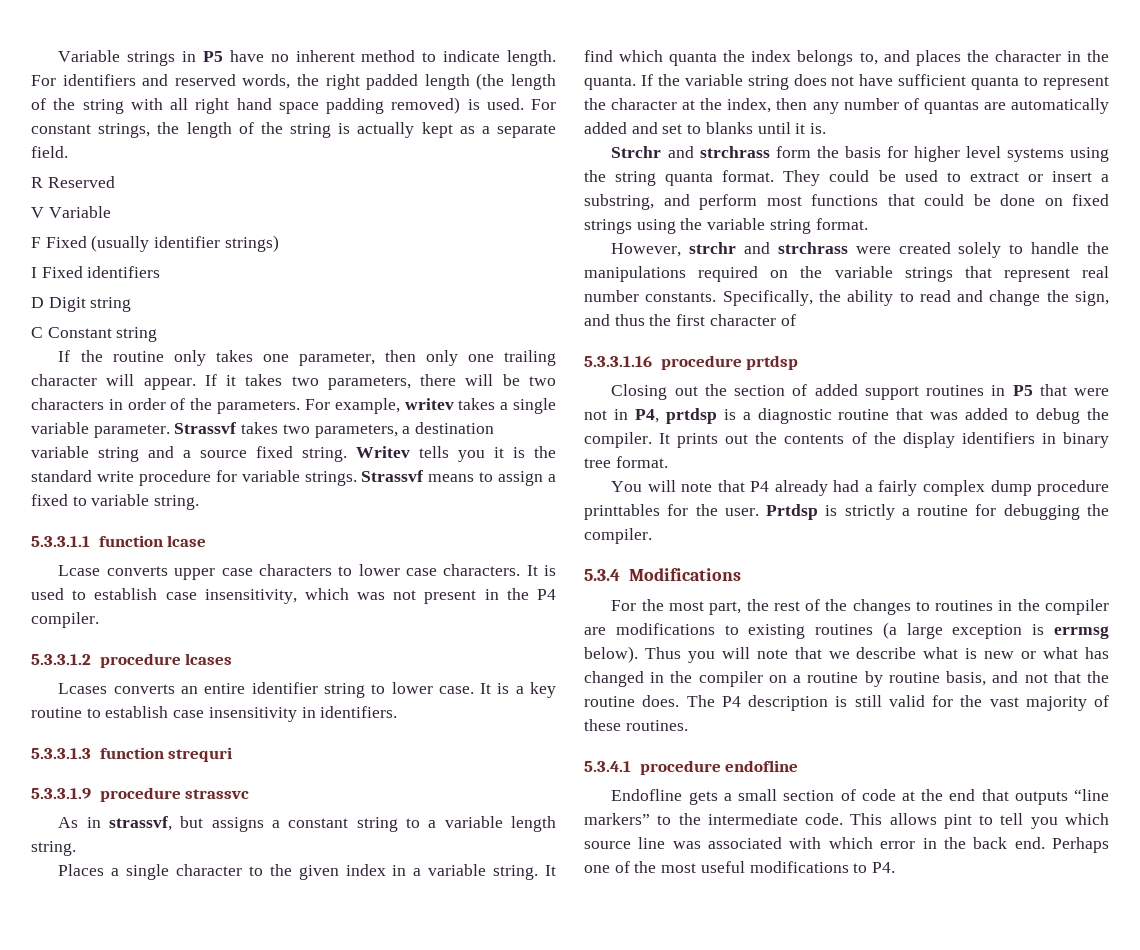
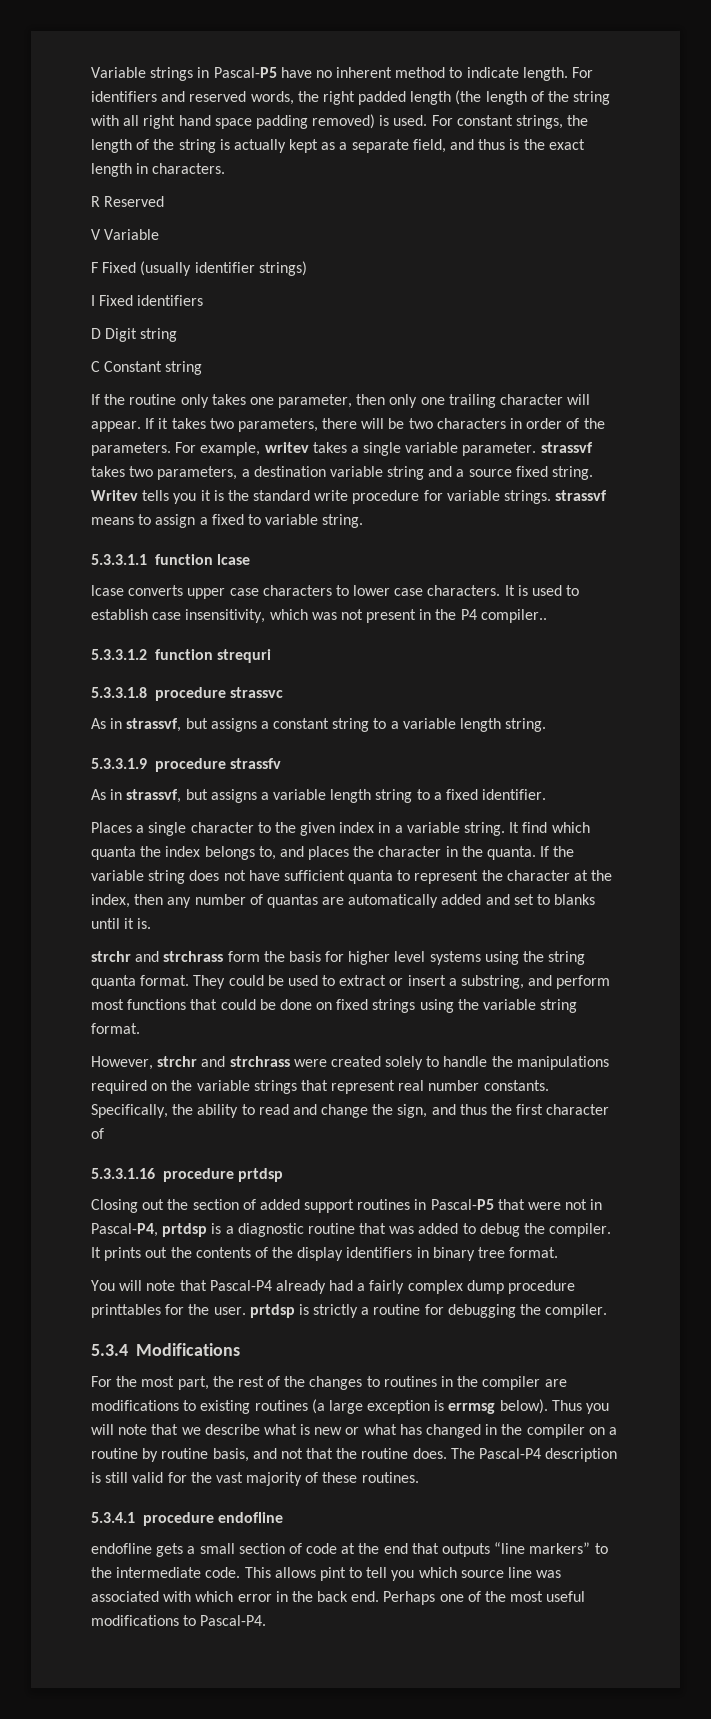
- Variable strings in P5 have no inherent method to indicate length.
+ Variable strings in Pascal-P5 have no inherent method to indicate length.
- For constant strings, the length of the string is actually kept as a separate field.
+ For constant strings, the length of the string is actually kept as a separate field, and thus is the exact length in characters.
- For example, writev takes a single variable parameter. Strassvf takes two parameters, a destination variable string and a source fixed string.
+ For example, writev takes a single variable parameter. strassvf takes two parameters, a destination variable string and a source fixed string.
- Writev tells you it is the standard write procedure for variable strings. Strassvf means to assign a fixed to variable string.
+ Writev tells you it is the standard write procedure for variable strings. strassvf means to assign a fixed to variable string.
- Lcase converts upper case characters to lower case characters.
+ lcase converts upper case characters to lower case characters.
- It is used to establish case insensitivity, which was not present in the P4 compiler.
- 5.3.3.1.2 procedure lcases
- Lcases converts an entire identifier string to lower case. It is a key routine to establish case insensitivity in identifiers.
- 5.3.3.1.3 function strequri
+ It is used to establish case insensitivity, which was not present in the P4 compiler..
+ 5.3.3.1.2 function strequri
- 5.3.3.1.9 procedure strassvc
+ 5.3.3.1.8 procedure strassvc
+ 5.3.3.1.9 procedure strassfv
+ As in strassvf, but assigns a variable length string to a fixed identifier.
- Strchr and strchrass form the basis for higher level systems using the string quanta format.
+ strchr and strchrass form the basis for higher level systems using the string quanta format.
- Closing out the section of added support routines in P5 that were not in P4, prtdsp is a diagnostic routine that was added to debug the compiler.
+ Closing out the section of added support routines in Pascal-P5 that were not in Pascal-P4, prtdsp is a diagnostic routine that was added to debug the compiler.
- You will note that P4 already had a fairly complex dump procedure printtables for the user. Prtdsp is strictly a routine for debugging the compiler.
+ You will note that Pascal-P4 already had a fairly complex dump procedure printtables for the user. prtdsp is strictly a routine for debugging the compiler.
- The P4 description is still valid for the vast majority of these routines.
+ The Pascal-P4 description is still valid for the vast majority of these routines.
- Endofline gets a small section of code at the end that outputs “line markers” to the intermediate code.
+ endofline gets a small section of code at the end that outputs “line markers” to the intermediate code.
- Perhaps one of the most useful modifications to P4.
+ Perhaps one of the most useful modifications to Pascal-P4.

